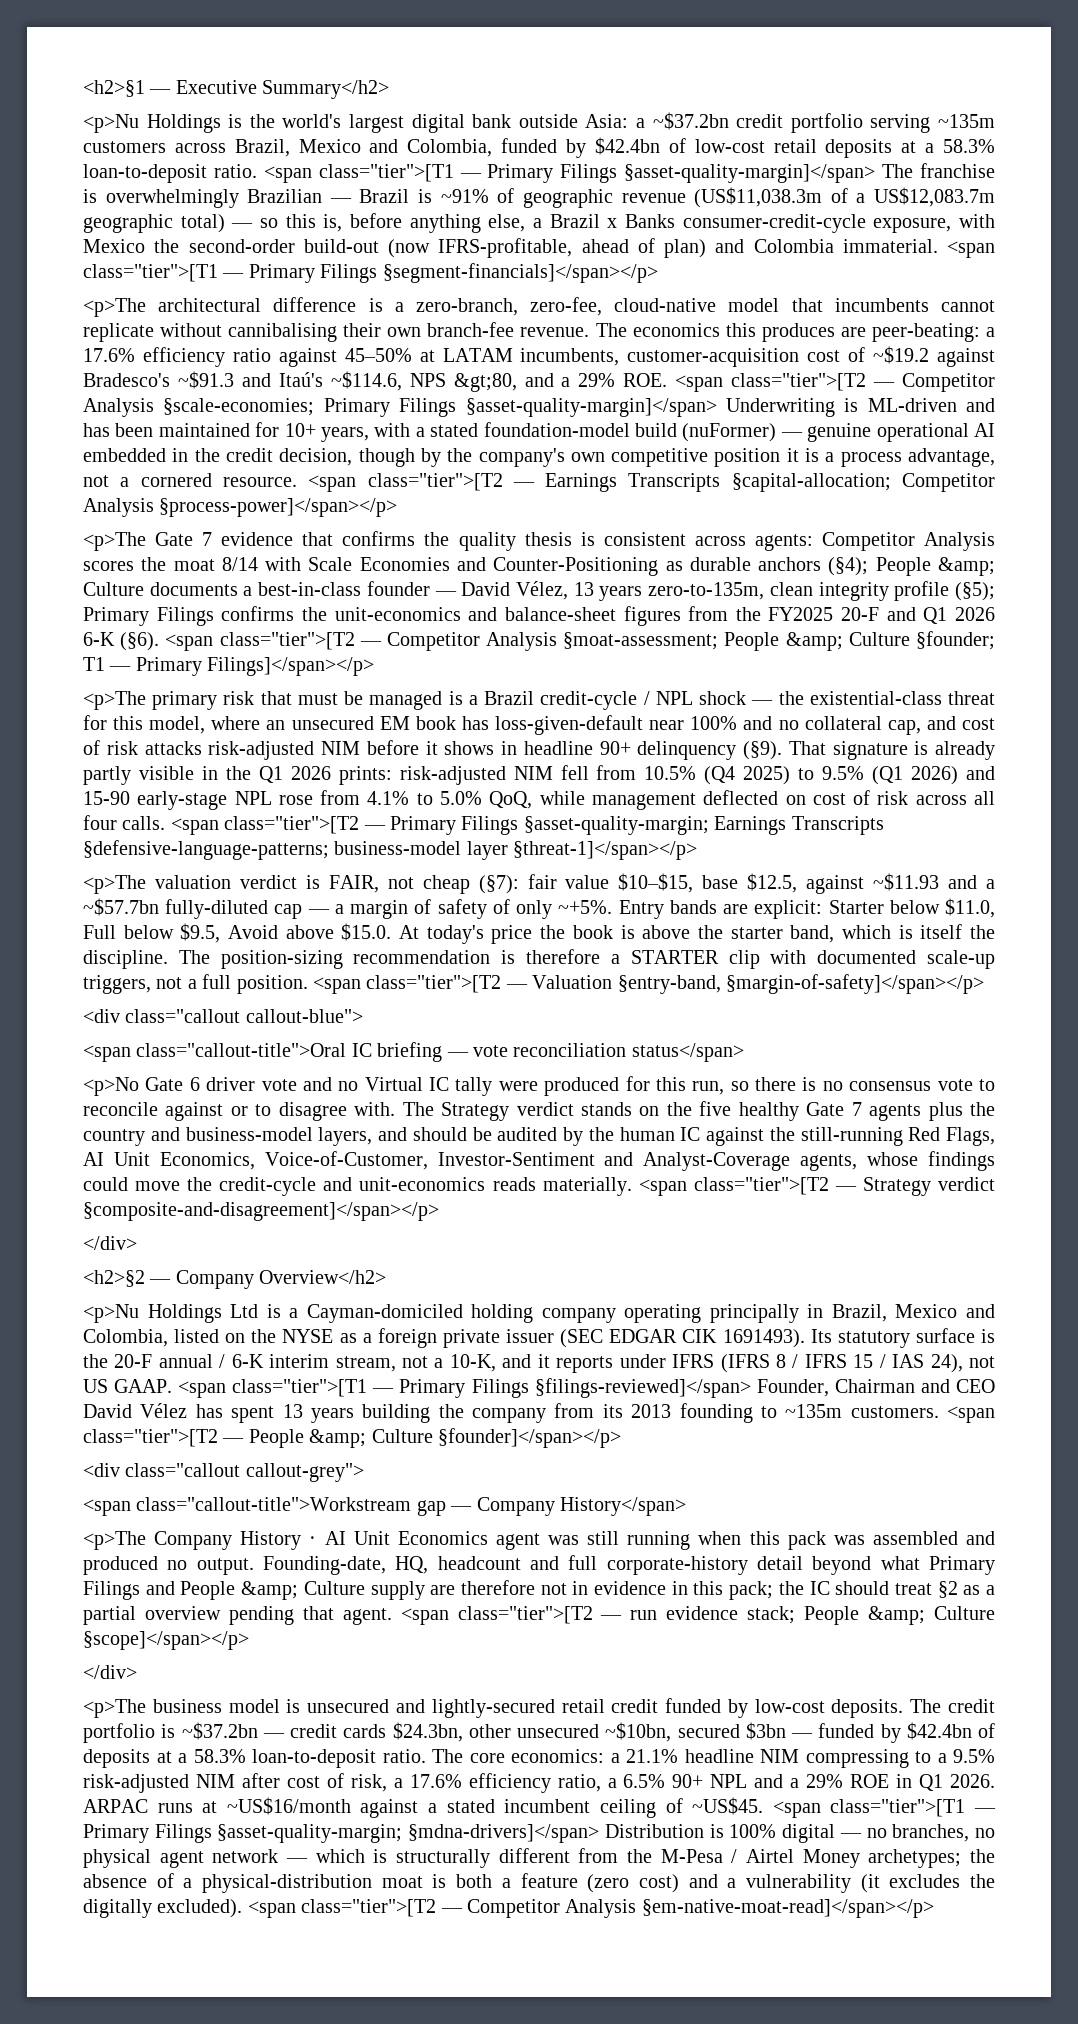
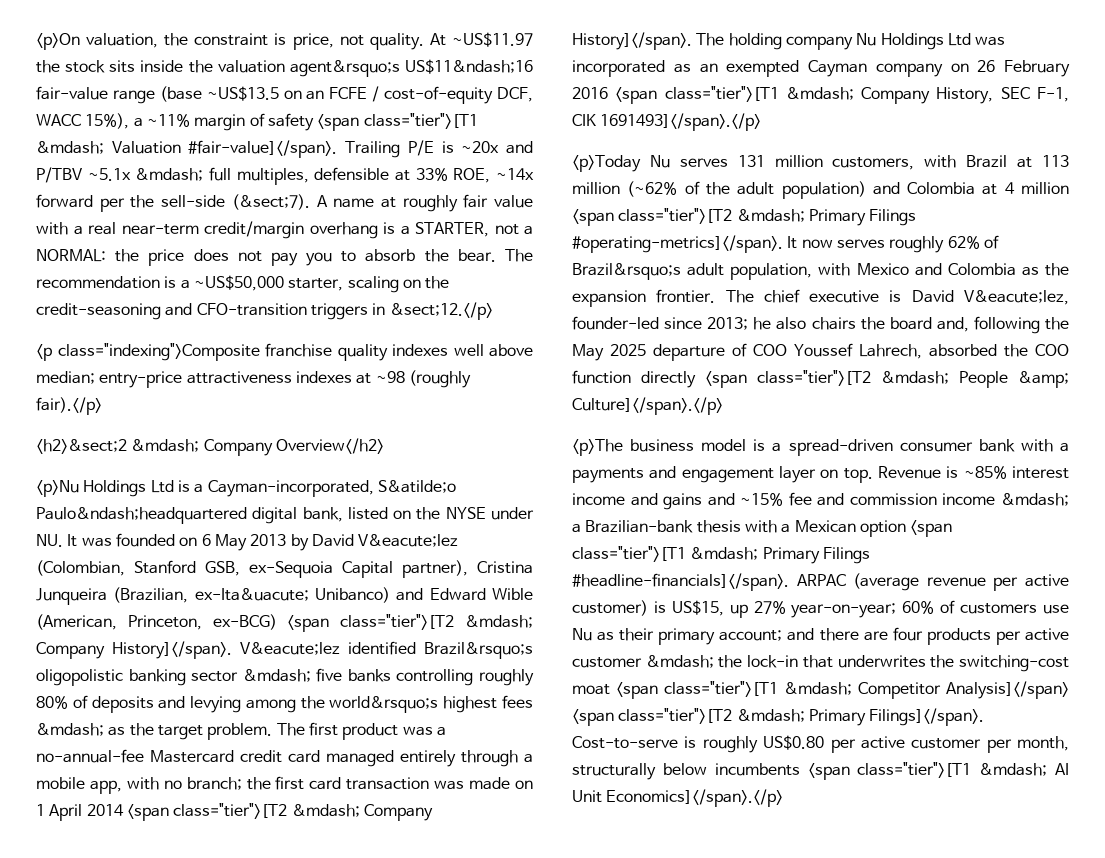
- <h2>§1 — Executive Summary</h2>
- <p>Nu Holdings is the world's largest digital bank outside Asia: a ~$37.2bn credit portfolio serving ~135m customers across Brazil, Mexico and Colombia, funded by $42.4bn of low-cost retail deposits at a 58.3% loan-to-deposit ratio. <span class="tier">[T1 — Primary Filings §asset-quality-margin]</span> The franchise is overwhelmingly Brazilian — Brazil is ~91% of geographic revenue (US$11,038.3m of a US$12,083.7m geographic total) — so this is, before anything else, a Brazil x Banks consumer-credit-cycle exposure, with Mexico the second-order build-out (now IFRS-profitable, ahead of plan) and Colombia immaterial. <span class="tier">[T1 — Primary Filings §segment-financials]</span></p>
- <p>The architectural difference is a zero-branch, zero-fee, cloud-native model that incumbents cannot replicate without cannibalising their own branch-fee revenue. The economics this produces are peer-beating: a 17.6% efficiency ratio against 45–50% at LATAM incumbents, customer-acquisition cost of ~$19.2 against Bradesco's ~$91.3 and Itaú's ~$114.6, NPS &gt;80, and a 29% ROE. <span class="tier">[T2 — Competitor Analysis §scale-economies; Primary Filings §asset-quality-margin]</span> Underwriting is ML-driven and has been maintained for 10+ years, with a stated foundation-model build (nuFormer) — genuine operational AI embedded in the credit decision, though by the company's own competitive position it is a process advantage, not a cornered resource. <span class="tier">[T2 — Earnings Transcripts §capital-allocation; Competitor Analysis §process-power]</span></p>
- <p>The Gate 7 evidence that confirms the quality thesis is consistent across agents: Competitor Analysis scores the moat 8/14 with Scale Economies and Counter-Positioning as durable anchors (§4); People &amp; Culture documents a best-in-class founder — David Vélez, 13 years zero-to-135m, clean integrity profile (§5); Primary Filings confirms the unit-economics and balance-sheet figures from the FY2025 20-F and Q1 2026 6-K (§6). <span class="tier">[T2 — Competitor Analysis §moat-assessment; People &amp; Culture §founder; T1 — Primary Filings]</span></p>
- <p>The primary risk that must be managed is a Brazil credit-cycle / NPL shock — the existential-class threat for this model, where an unsecured EM book has loss-given-default near 100% and no collateral cap, and cost of risk attacks risk-adjusted NIM before it shows in headline 90+ delinquency (§9). That signature is already partly visible in the Q1 2026 prints: risk-adjusted NIM fell from 10.5% (Q4 2025) to 9.5% (Q1 2026) and 15-90 early-stage NPL rose from 4.1% to 5.0% QoQ, while management deflected on cost of risk across all four calls. <span class="tier">[T2 — Primary Filings §asset-quality-margin; Earnings Transcripts §defensive-language-patterns; business-model layer §threat-1]</span></p>
- <p>The valuation verdict is FAIR, not cheap (§7): fair value $10–$15, base $12.5, against ~$11.93 and a ~$57.7bn fully-diluted cap — a margin of safety of only ~+5%. Entry bands are explicit: Starter below $11.0, Full below $9.5, Avoid above $15.0. At today's price the book is above the starter band, which is itself the discipline. The position-sizing recommendation is therefore a STARTER clip with documented scale-up triggers, not a full position. <span class="tier">[T2 — Valuation §entry-band, §margin-of-safety]</span></p>
- <div class="callout callout-blue">
- <span class="callout-title">Oral IC briefing — vote reconciliation status</span>
- <p>No Gate 6 driver vote and no Virtual IC tally were produced for this run, so there is no consensus vote to reconcile against or to disagree with. The Strategy verdict stands on the five healthy Gate 7 agents plus the country and business-model layers, and should be audited by the human IC against the still-running Red Flags, AI Unit Economics, Voice-of-Customer, Investor-Sentiment and Analyst-Coverage agents, whose findings could move the credit-cycle and unit-economics reads materially. <span class="tier">[T2 — Strategy verdict §composite-and-disagreement]</span></p>
- </div>
- <h2>§2 — Company Overview</h2>
+ <p>On valuation, the constraint is price, not quality. At ~US$11.97 the stock sits inside the valuation agent&rsquo;s US$11&ndash;16 fair-value range (base ~US$13.5 on an FCFE / cost-of-equity DCF, WACC 15%), a ~11% margin of safety <span class="tier">[T1 &mdash; Valuation #fair-value]</span>. Trailing P/E is ~20x and P/TBV ~5.1x &mdash; full multiples, defensible at 33% ROE, ~14x forward per the sell-side (&sect;7). A name at roughly fair value with a real near-term credit/margin overhang is a STARTER, not a NORMAL: the price does not pay you to absorb the bear. The recommendation is a ~US$50,000 starter, scaling on the credit-seasoning and CFO-transition triggers in &sect;12.</p>
+ <p class="indexing">Composite franchise quality indexes well above median; entry-price attractiveness indexes at ~98 (roughly fair).</p>
+ <h2>&sect;2 &mdash; Company Overview</h2>
- <p>Nu Holdings Ltd is a Cayman-domiciled holding company operating principally in Brazil, Mexico and Colombia, listed on the NYSE as a foreign private issuer (SEC EDGAR CIK 1691493). Its statutory surface is the 20-F annual / 6-K interim stream, not a 10-K, and it reports under IFRS (IFRS 8 / IFRS 15 / IAS 24), not US GAAP. <span class="tier">[T1 — Primary Filings §filings-reviewed]</span> Founder, Chairman and CEO David Vélez has spent 13 years building the company from its 2013 founding to ~135m customers. <span class="tier">[T2 — People &amp; Culture §founder]</span></p>
- <div class="callout callout-grey">
- <span class="callout-title">Workstream gap — Company History</span>
- <p>The Company History · AI Unit Economics agent was still running when this pack was assembled and produced no output. Founding-date, HQ, headcount and full corporate-history detail beyond what Primary Filings and People &amp; Culture supply are therefore not in evidence in this pack; the IC should treat §2 as a partial overview pending that agent. <span class="tier">[T2 — run evidence stack; People &amp; Culture §scope]</span></p>
- </div>
- <p>The business model is unsecured and lightly-secured retail credit funded by low-cost deposits. The credit portfolio is ~$37.2bn — credit cards $24.3bn, other unsecured ~$10bn, secured $3bn — funded by $42.4bn of deposits at a 58.3% loan-to-deposit ratio. The core economics: a 21.1% headline NIM compressing to a 9.5% risk-adjusted NIM after cost of risk, a 17.6% efficiency ratio, a 6.5% 90+ NPL and a 29% ROE in Q1 2026. ARPAC runs at ~US$16/month against a stated incumbent ceiling of ~US$45. <span class="tier">[T1 — Primary Filings §asset-quality-margin; §mdna-drivers]</span> Distribution is 100% digital — no branches, no physical agent network — which is structurally different from the M-Pesa / Airtel Money archetypes; the absence of a physical-distribution moat is both a feature (zero cost) and a vulnerability (it excludes the digitally excluded). <span class="tier">[T2 — Competitor Analysis §em-native-moat-read]</span></p>
+ <p>Nu Holdings Ltd is a Cayman-incorporated, S&atilde;o Paulo&ndash;headquartered digital bank, listed on the NYSE under NU. It was founded on 6 May 2013 by David V&eacute;lez (Colombian, Stanford GSB, ex-Sequoia Capital partner), Cristina Junqueira (Brazilian, ex-Ita&uacute; Unibanco) and Edward Wible (American, Princeton, ex-BCG) <span class="tier">[T2 &mdash; Company History]</span>. V&eacute;lez identified Brazil&rsquo;s oligopolistic banking sector &mdash; five banks controlling roughly 80% of deposits and levying among the world&rsquo;s highest fees &mdash; as the target problem. The first product was a no-annual-fee Mastercard credit card managed entirely through a mobile app, with no branch; the first card transaction was made on 1 April 2014 <span class="tier">[T2 &mdash; Company History]</span>. The holding company Nu Holdings Ltd was incorporated as an exempted Cayman company on 26 February 2016 <span class="tier">[T1 &mdash; Company History, SEC F-1, CIK 1691493]</span>.</p>
+ <p>Today Nu serves 131 million customers, with Brazil at 113 million (~62% of the adult population) and Colombia at 4 million <span class="tier">[T2 &mdash; Primary Filings #operating-metrics]</span>. It now serves roughly 62% of Brazil&rsquo;s adult population, with Mexico and Colombia as the expansion frontier. The chief executive is David V&eacute;lez, founder-led since 2013; he also chairs the board and, following the May 2025 departure of COO Youssef Lahrech, absorbed the COO function directly <span class="tier">[T2 &mdash; People &amp; Culture]</span>.</p>
+ <p>The business model is a spread-driven consumer bank with a payments and engagement layer on top. Revenue is ~85% interest income and gains and ~15% fee and commission income &mdash; a Brazilian-bank thesis with a Mexican option <span class="tier">[T1 &mdash; Primary Filings #headline-financials]</span>. ARPAC (average revenue per active customer) is US$15, up 27% year-on-year; 60% of customers use Nu as their primary account; and there are four products per active customer &mdash; the lock-in that underwrites the switching-cost moat <span class="tier">[T1 &mdash; Competitor Analysis]</span> <span class="tier">[T2 &mdash; Primary Filings]</span>. Cost-to-serve is roughly US$0.80 per active customer per month, structurally below incumbents <span class="tier">[T1 &mdash; AI Unit Economics]</span>.</p>

